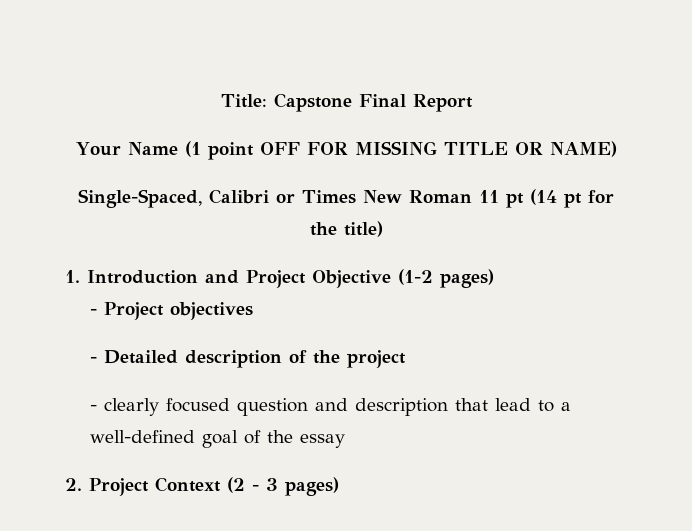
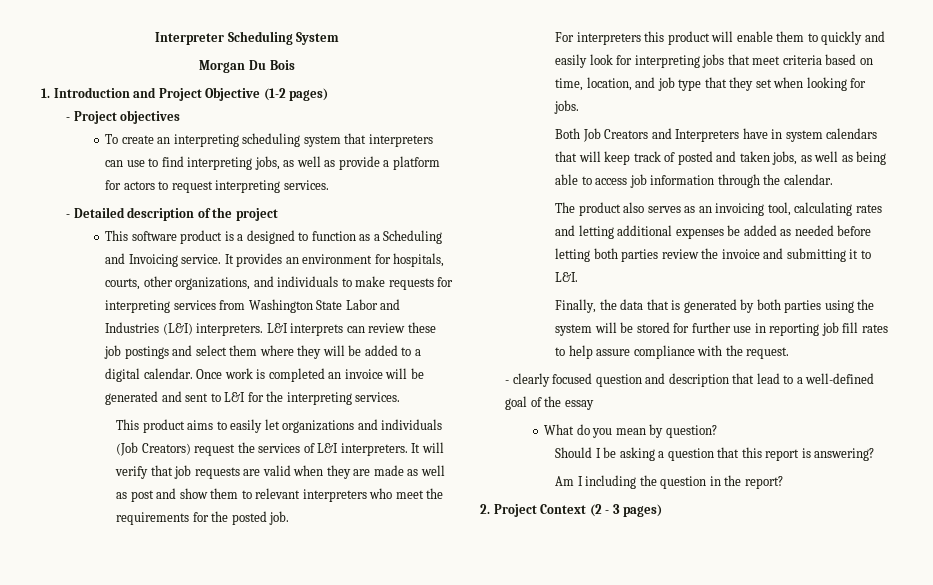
- Title: Capstone Final Report
- Your Name (1 point OFF FOR MISSING TITLE OR NAME)
- Single-Spaced, Calibri or Times New Roman 11 pt (14 pt for the title)
+ Interpreter Scheduling System
+ Morgan Du Bois
+ To create an interpreting scheduling system that interpreters can use to find interpreting jobs, as well as provide a platform for actors to request interpreting services.
+ This software product is a designed to function as a Scheduling and Invoicing service. It provides an environment for hospitals, courts, other organizations, and individuals to make requests for interpreting services from Washington State Labor and Industries (L&I) interpreters. L&I interprets can review these job postings and select them where they will be added to a digital calendar. Once work is completed an invoice will be generated and sent to L&I for the interpreting services.
+ This product aims to easily let organizations and individuals (Job Creators) request the services of L&I interpreters. It will verify that job requests are valid when they are made as well as post and show them to relevant interpreters who meet the requirements for the posted job.
+ For interpreters this product will enable them to quickly and easily look for interpreting jobs that meet criteria based on time, location, and job type that they set when looking for jobs.
+ Both Job Creators and Interpreters have in system calendars that will keep track of posted and taken jobs, as well as being able to access job information through the calendar.
+ The product also serves as an invoicing tool, calculating rates and letting additional expenses be added as needed before letting both parties review the invoice and submitting it to L&I.
+ Finally, the data that is generated by both parties using the system will be stored for further use in reporting job fill rates to help assure compliance with the request.
+ What do you mean by question?
+ Should I be asking a question that this report is answering?
+ Am I including the question in the report?

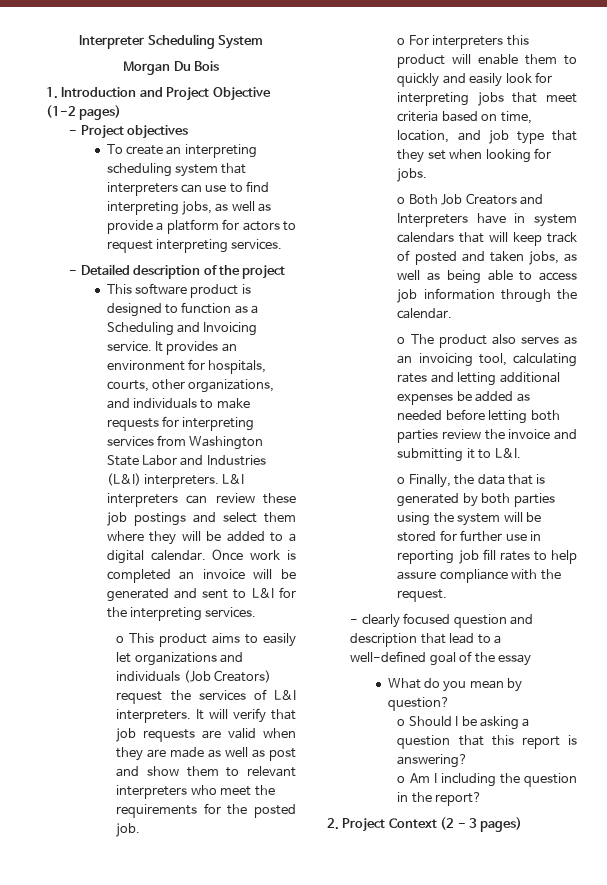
- This software product is a designed to function as a Scheduling and Invoicing service.
+ This software product is designed to function as a Scheduling and Invoicing service.
- L&I interprets can review these job postings and select them where they will be added to a digital calendar.
+ L&I interpreters can review these job postings and select them where they will be added to a digital calendar.
- This product aims to easily let organizations and individuals (Job Creators) request the services of L&I interpreters.
+ o This product aims to easily let organizations and individuals (Job Creators) request the services of L&I interpreters.
- For interpreters this product will enable them to quickly and easily look for interpreting jobs that meet criteria based on time, location, and job type that they set when looking for jobs.
+ o For interpreters this product will enable them to quickly and easily look for interpreting jobs that meet criteria based on time, location, and job type that they set when looking for jobs.
- Both Job Creators and Interpreters have in system calendars that will keep track of posted and taken jobs, as well as being able to access job information through the calendar.
+ o Both Job Creators and Interpreters have in system calendars that will keep track of posted and taken jobs, as well as being able to access job information through the calendar.
- The product also serves as an invoicing tool, calculating rates and letting additional expenses be added as needed before letting both parties review the invoice and submitting it to L&I.
+ o The product also serves as an invoicing tool, calculating rates and letting additional expenses be added as needed before letting both parties review the invoice and submitting it to L&I.
- Finally, the data that is generated by both parties using the system will be stored for further use in reporting job fill rates to help assure compliance with the request.
+ o Finally, the data that is generated by both parties using the system will be stored for further use in reporting job fill rates to help assure compliance with the request.
- Should I be asking a question that this report is answering?
+ o Should I be asking a question that this report is answering?
- Am I including the question in the report?
+ o Am I including the question in the report?

